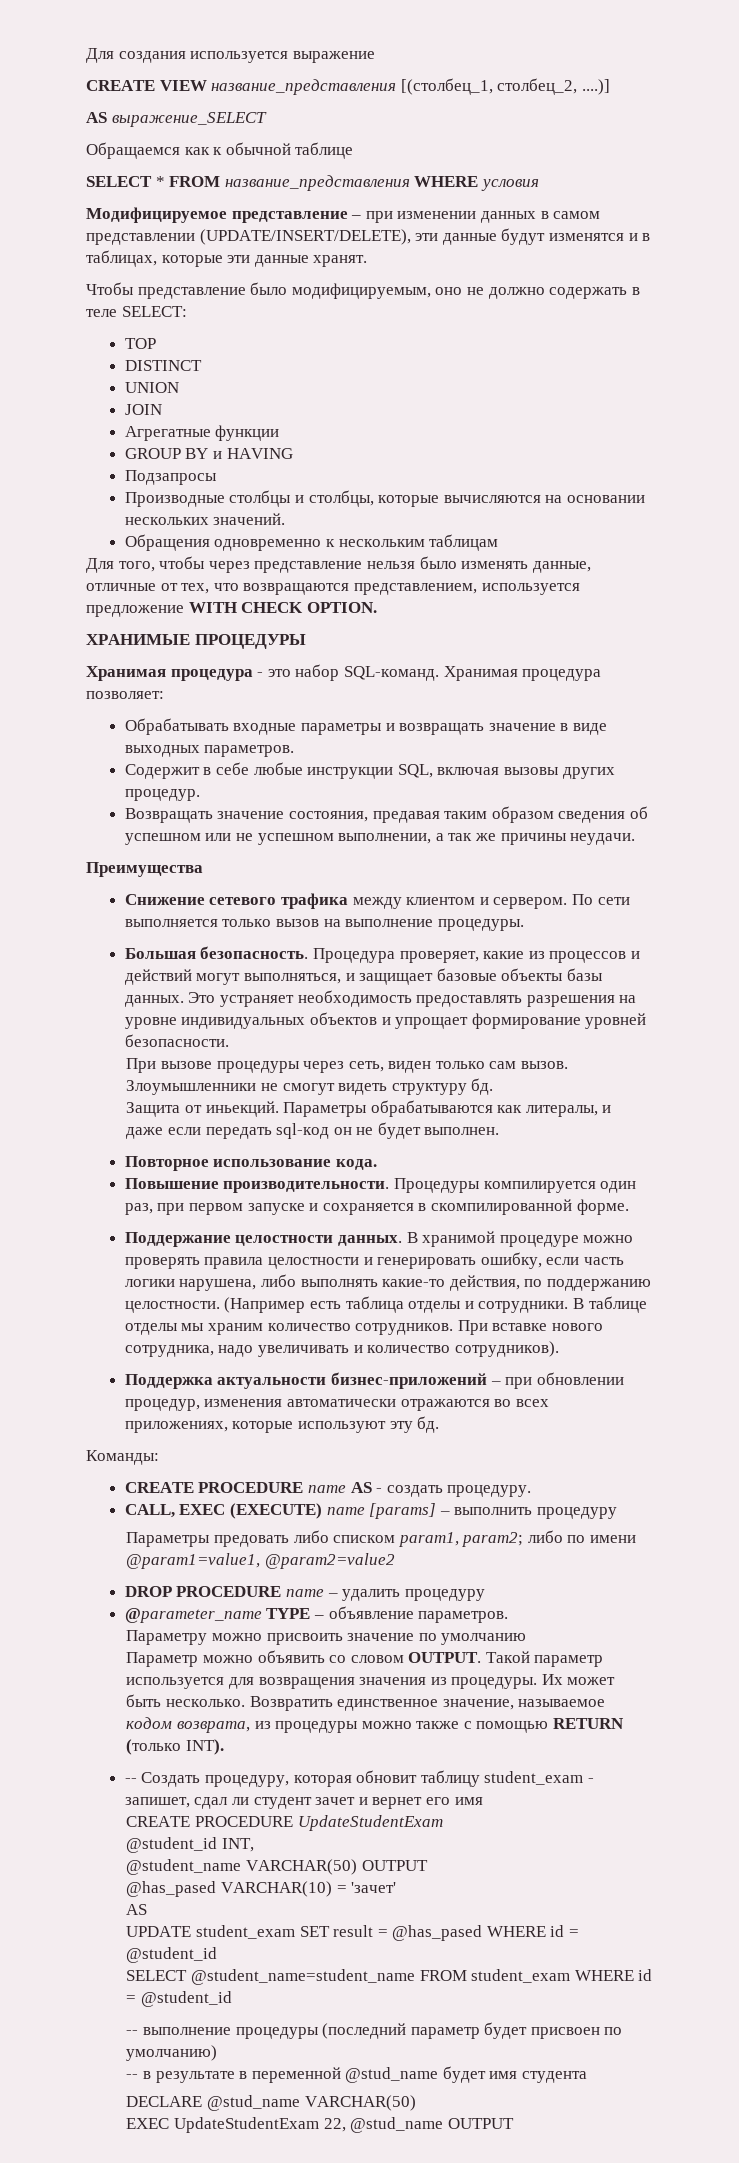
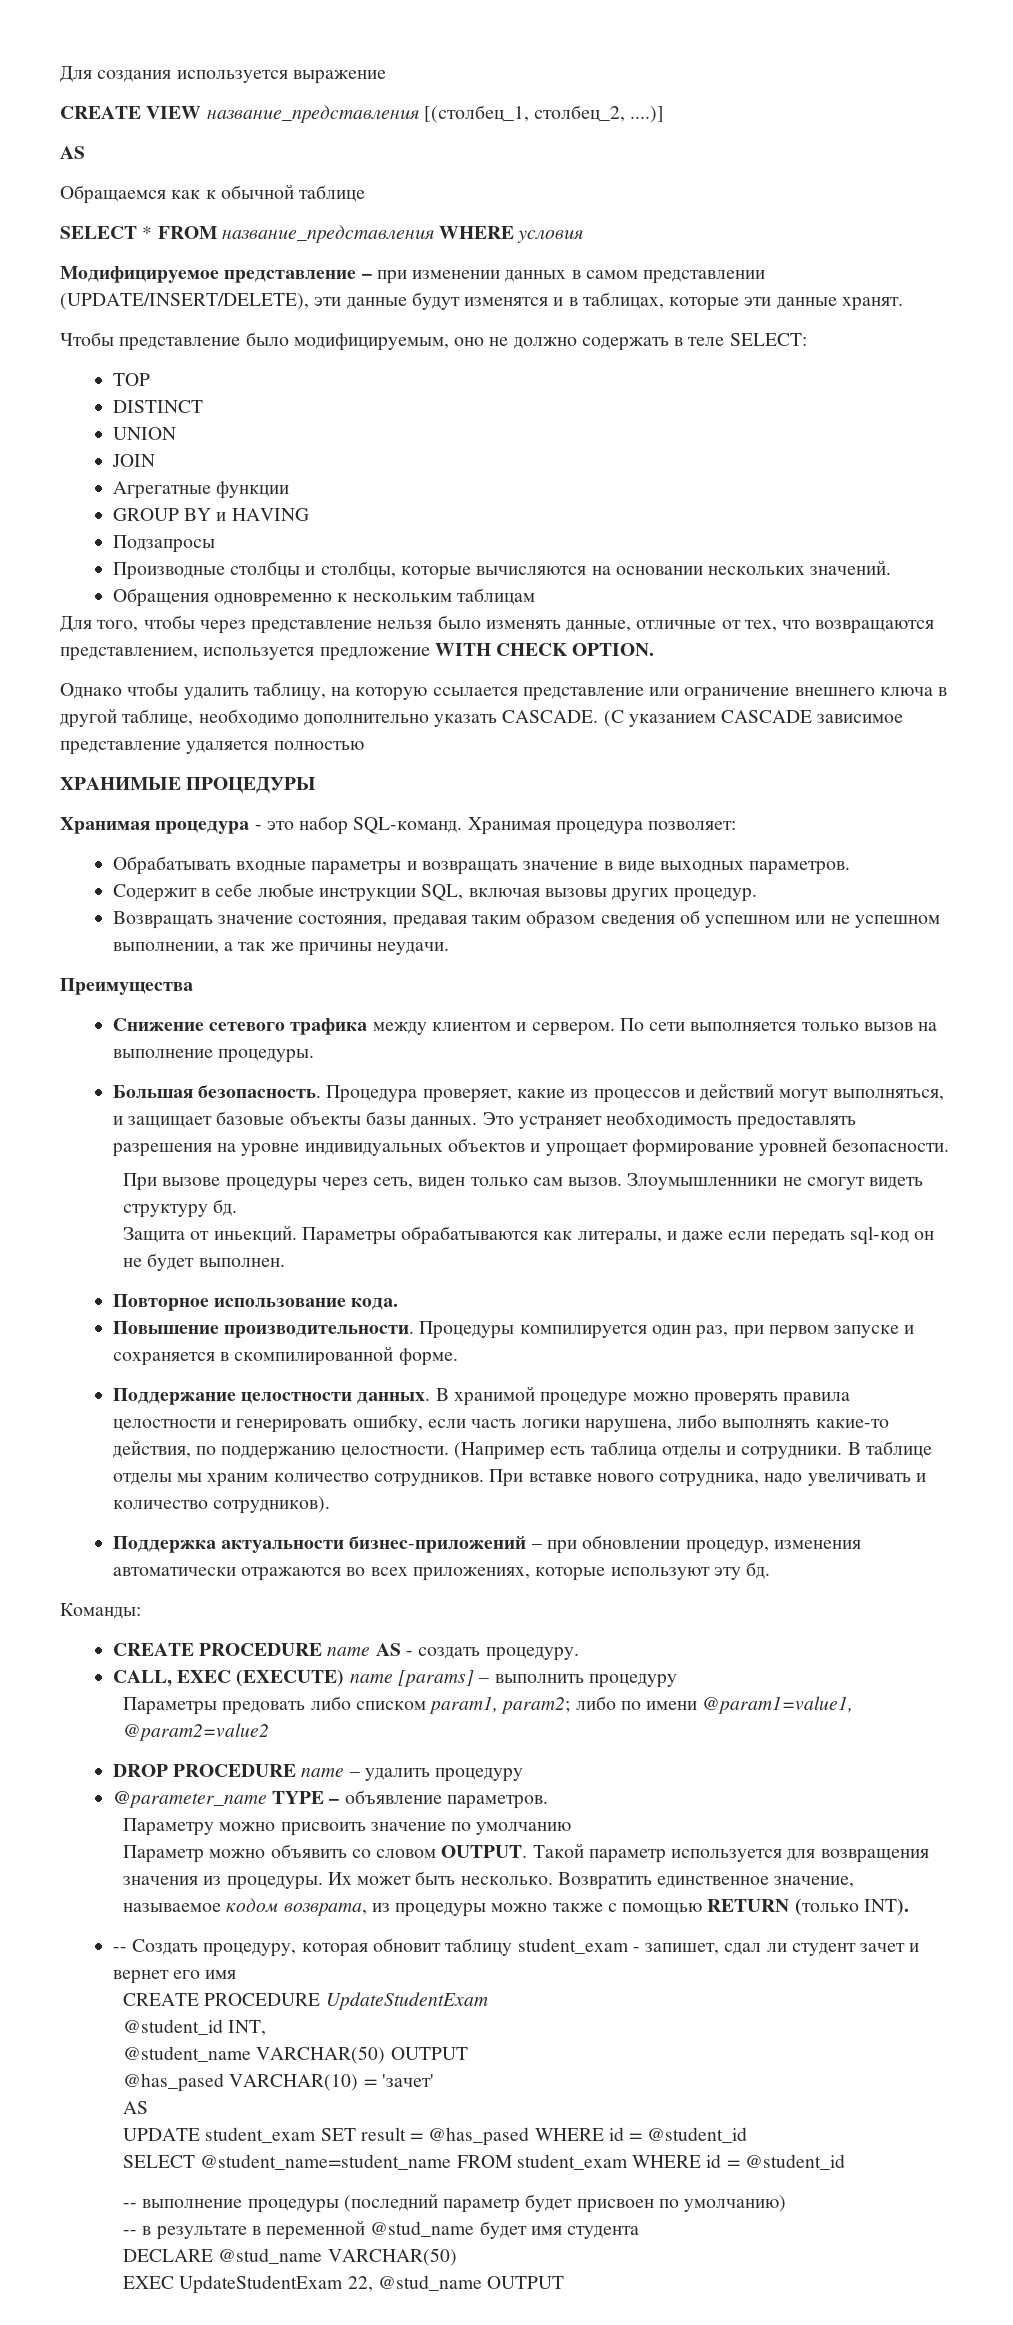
  CREATE VIEW название_представления [(столбец_1, столбец_2, ....)]
- AS выражение_SELECT
+ AS
+ Однако чтобы удалить таблицу, на которую ссылается представление или ограничение внешнего ключа в другой таблице, необходимо дополнительно указать CASCADE. (С указанием CASCADE зависимое представление удаляется полностью

